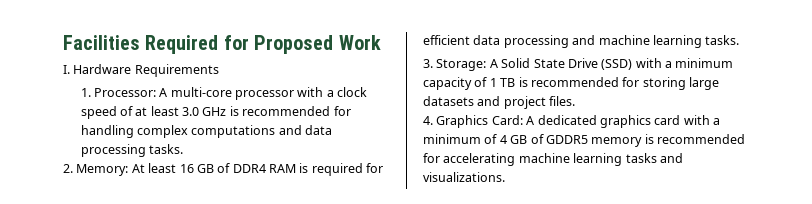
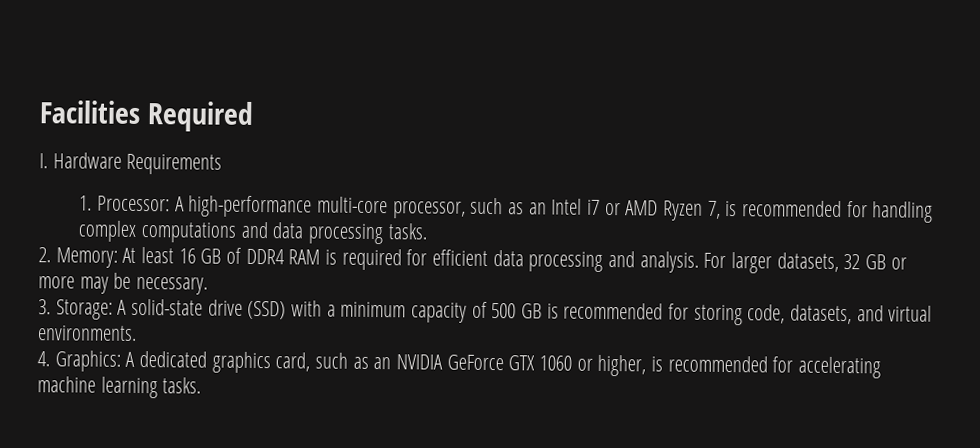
- Facilities Required for Proposed Work
+ Facilities Required
- 1. Processor: A multi-core processor with a clock speed of at least 3.0 GHz is recommended for handling complex computations and data processing tasks.
+ 1. Processor: A high-performance multi-core processor, such as an Intel i7 or AMD Ryzen 7, is recommended for handling complex computations and data processing tasks.
- 2. Memory: At least 16 GB of DDR4 RAM is required for efficient data processing and machine learning tasks.
+ 2. Memory: At least 16 GB of DDR4 RAM is required for efficient data processing and analysis. For larger datasets, 32 GB or more may be necessary.
- 3. Storage: A Solid State Drive (SSD) with a minimum capacity of 1 TB is recommended for storing large datasets and project files.
+ 3. Storage: A solid-state drive (SSD) with a minimum capacity of 500 GB is recommended for storing code, datasets, and virtual environments.
- 4. Graphics Card: A dedicated graphics card with a minimum of 4 GB of GDDR5 memory is recommended for accelerating machine learning tasks and visualizations.
+ 4. Graphics: A dedicated graphics card, such as an NVIDIA GeForce GTX 1060 or higher, is recommended for accelerating machine learning tasks.

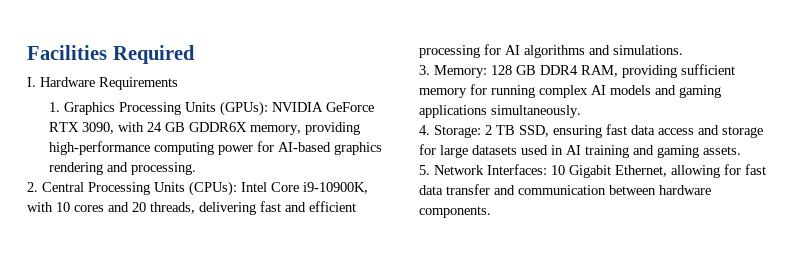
- 1. Processor: A high-performance multi-core processor, such as an Intel i7 or AMD Ryzen 7, is recommended for handling complex computations and data processing tasks.
- 2. Memory: At least 16 GB of DDR4 RAM is required for efficient data processing and analysis. For larger datasets, 32 GB or more may be necessary.
- 3. Storage: A solid-state drive (SSD) with a minimum capacity of 500 GB is recommended for storing code, datasets, and virtual environments.
- 4. Graphics: A dedicated graphics card, such as an NVIDIA GeForce GTX 1060 or higher, is recommended for accelerating machine learning tasks.
+ 1. Graphics Processing Units (GPUs): NVIDIA GeForce RTX 3090, with 24 GB GDDR6X memory, providing high-performance computing power for AI-based graphics rendering and processing.
+ 2. Central Processing Units (CPUs): Intel Core i9-10900K, with 10 cores and 20 threads, delivering fast and efficient processing for AI algorithms and simulations.
+ 3. Memory: 128 GB DDR4 RAM, providing sufficient memory for running complex AI models and gaming applications simultaneously.
+ 4. Storage: 2 TB SSD, ensuring fast data access and storage for large datasets used in AI training and gaming assets.
+ 5. Network Interfaces: 10 Gigabit Ethernet, allowing for fast data transfer and communication between hardware components.

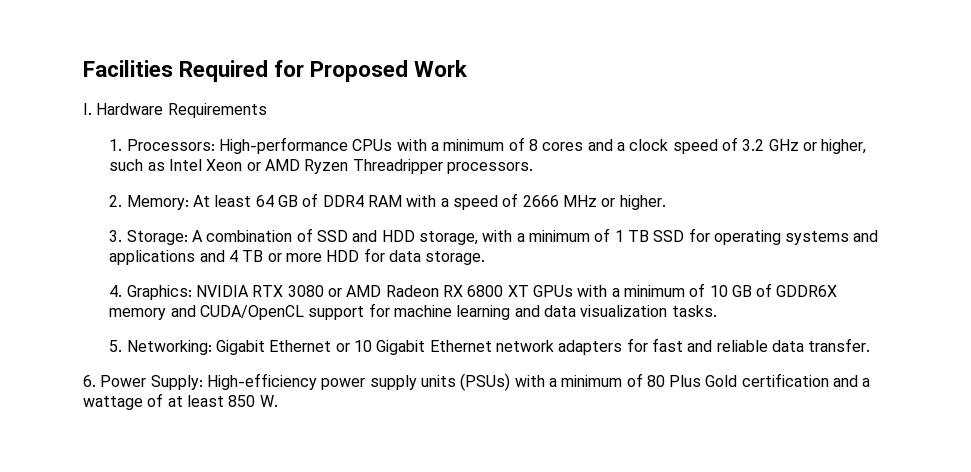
- Facilities Required
+ Facilities Required for Proposed Work
- 1. Graphics Processing Units (GPUs): NVIDIA GeForce RTX 3090, with 24 GB GDDR6X memory, providing high-performance computing power for AI-based graphics rendering and processing.
- 2. Central Processing Units (CPUs): Intel Core i9-10900K, with 10 cores and 20 threads, delivering fast and efficient processing for AI algorithms and simulations.
- 3. Memory: 128 GB DDR4 RAM, providing sufficient memory for running complex AI models and gaming applications simultaneously.
- 4. Storage: 2 TB SSD, ensuring fast data access and storage for large datasets used in AI training and gaming assets.
- 5. Network Interfaces: 10 Gigabit Ethernet, allowing for fast data transfer and communication between hardware components.
+ 1. Processors: High-performance CPUs with a minimum of 8 cores and a clock speed of 3.2 GHz or higher, such as Intel Xeon or AMD Ryzen Threadripper processors.
+ 2. Memory: At least 64 GB of DDR4 RAM with a speed of 2666 MHz or higher.
+ 3. Storage: A combination of SSD and HDD storage, with a minimum of 1 TB SSD for operating systems and applications and 4 TB or more HDD for data storage.
+ 4. Graphics: NVIDIA RTX 3080 or AMD Radeon RX 6800 XT GPUs with a minimum of 10 GB of GDDR6X memory and CUDA/OpenCL support for machine learning and data visualization tasks.
+ 5. Networking: Gigabit Ethernet or 10 Gigabit Ethernet network adapters for fast and reliable data transfer.
+ 6. Power Supply: High-efficiency power supply units (PSUs) with a minimum of 80 Plus Gold certification and a wattage of at least 850 W.

